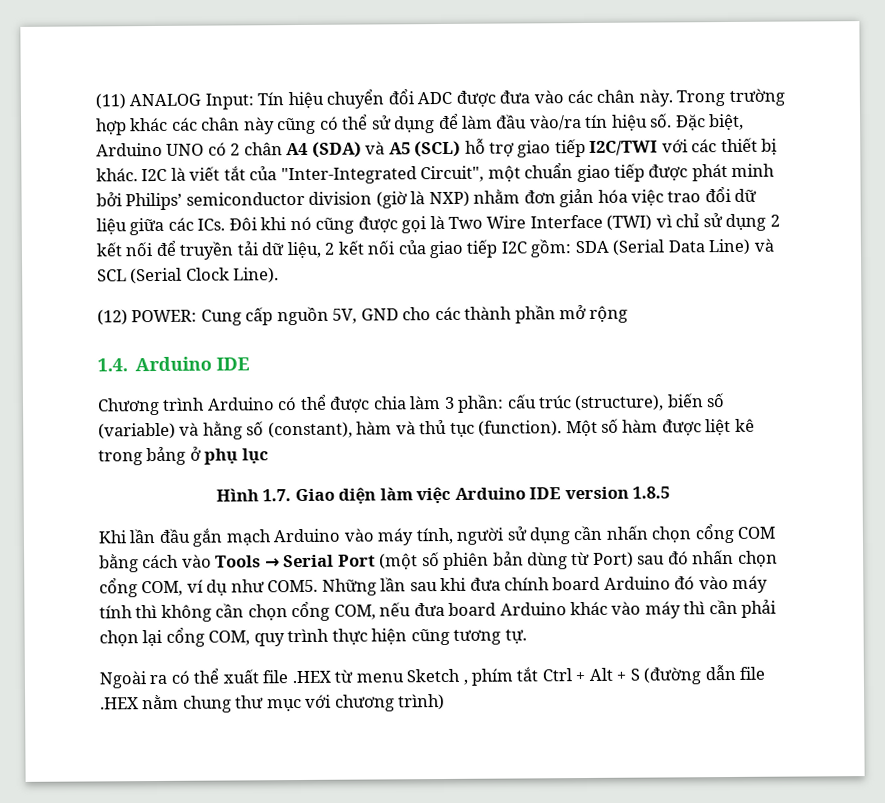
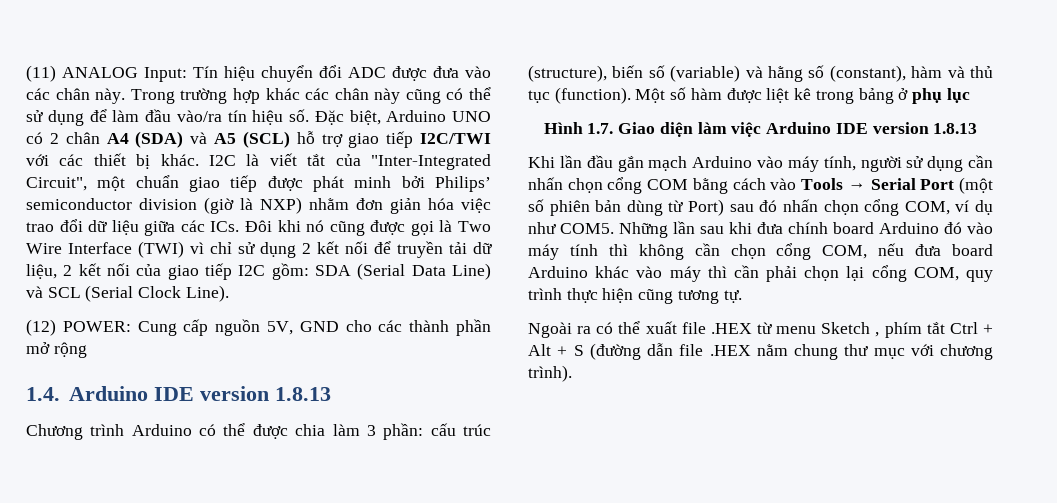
- 1.4. Arduino IDE
+ 1.4. Arduino IDE version 1.8.13
- Hình 1.7. Giao diện làm việc Arduino IDE version 1.8.5
+ Hình 1.7. Giao diện làm việc Arduino IDE version 1.8.13
- Ngoài ra có thể xuất file .HEX từ menu Sketch , phím tắt Ctrl + Alt + S (đường dẫn file .HEX nằm chung thư mục với chương trình)
+ Ngoài ra có thể xuất file .HEX từ menu Sketch , phím tắt Ctrl + Alt + S (đường dẫn file .HEX nằm chung thư mục với chương trình).

